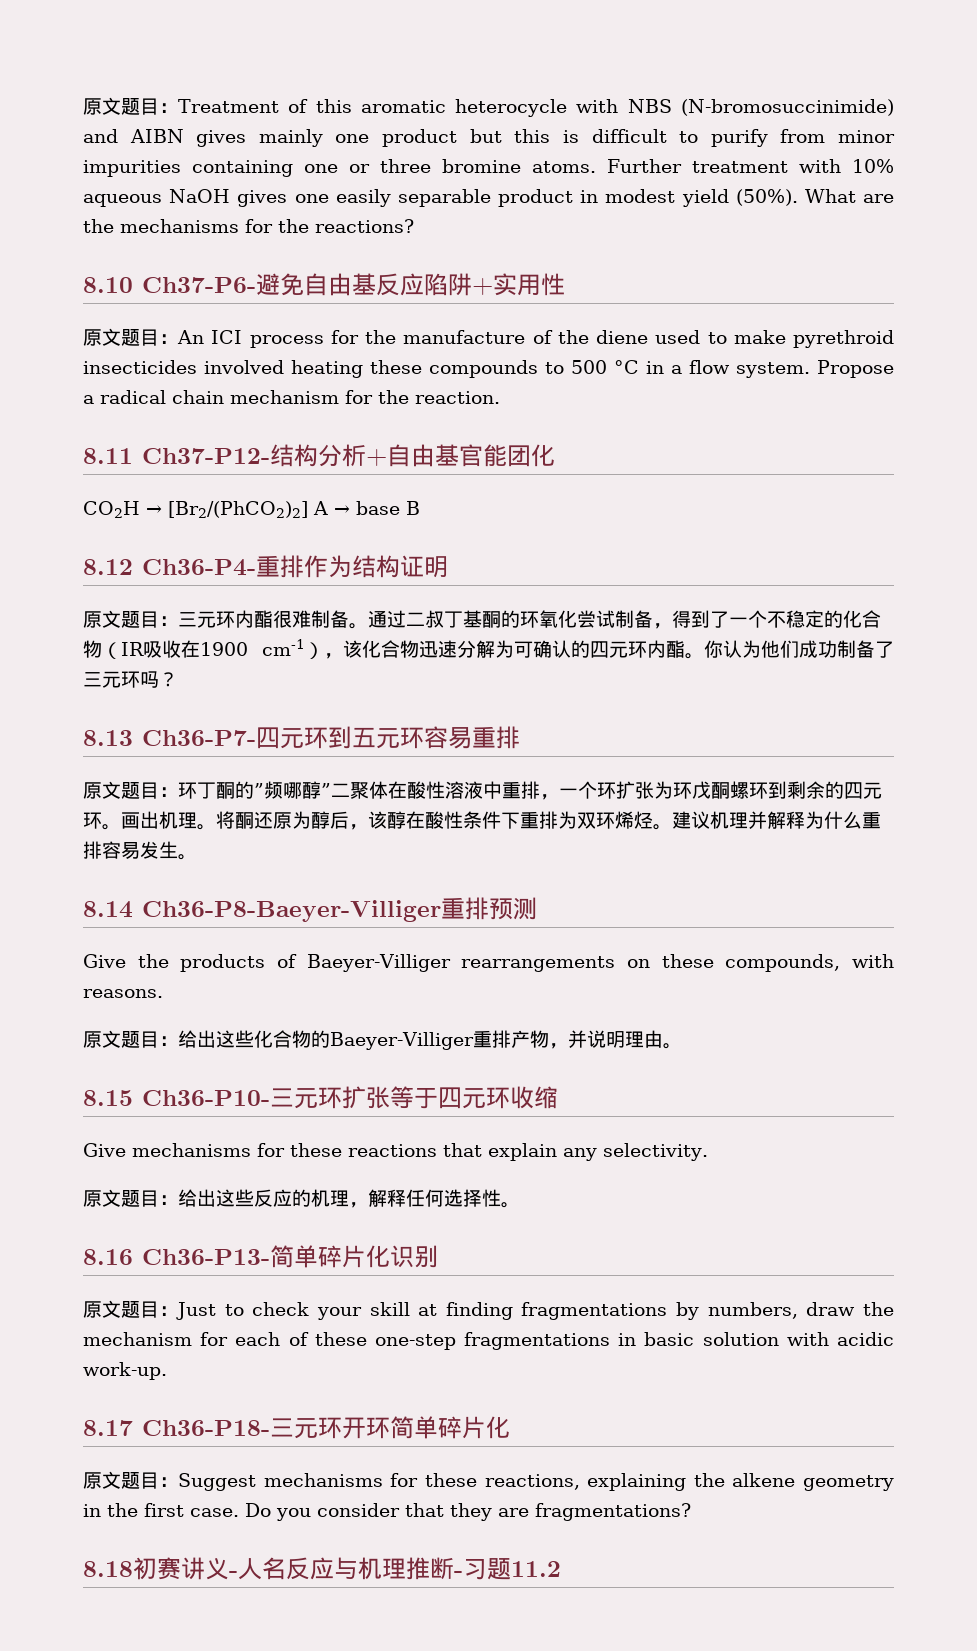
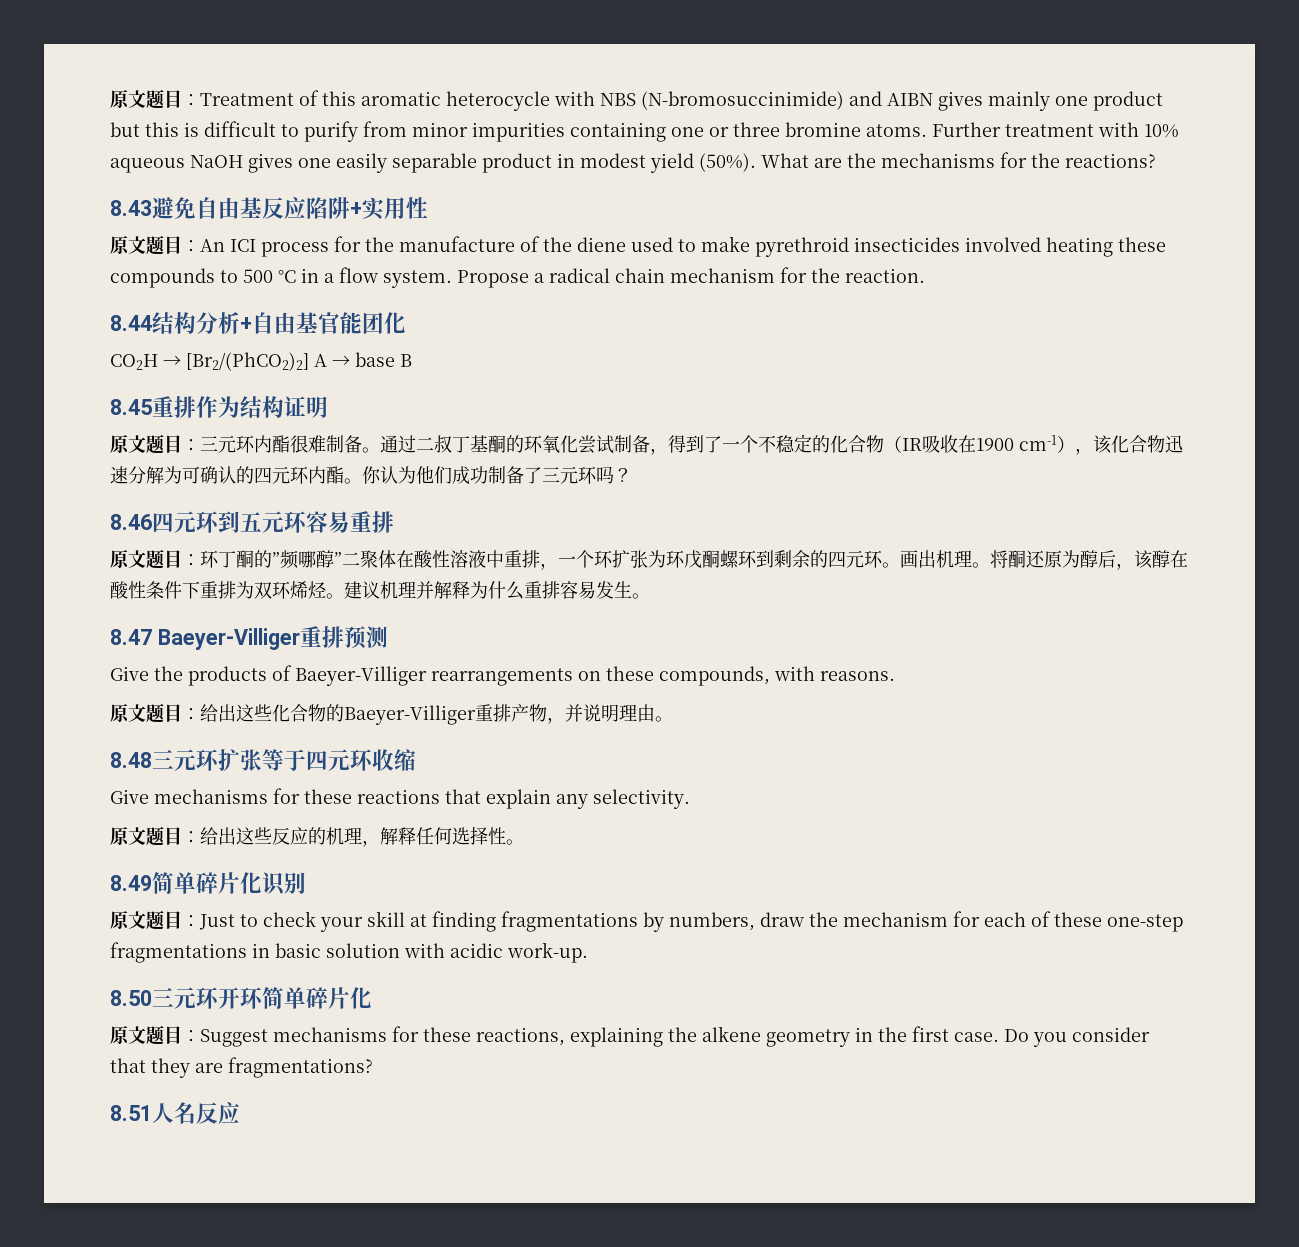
- 8.10 Ch37-P6-避免自由基反应陷阱+实用性
+ 8.43避免自由基反应陷阱+实用性
- 8.11 Ch37-P12-结构分析+自由基官能团化
+ 8.44结构分析+自由基官能团化
- 8.12 Ch36-P4-重排作为结构证明
+ 8.45重排作为结构证明
- 8.13 Ch36-P7-四元环到五元环容易重排
+ 8.46四元环到五元环容易重排
- 8.14 Ch36-P8-Baeyer-Villiger重排预测
+ 8.47 Baeyer-Villiger重排预测
- 8.15 Ch36-P10-三元环扩张等于四元环收缩
+ 8.48三元环扩张等于四元环收缩
- 8.16 Ch36-P13-简单碎片化识别
+ 8.49简单碎片化识别
- 8.17 Ch36-P18-三元环开环简单碎片化
+ 8.50三元环开环简单碎片化
- 8.18初赛讲义-人名反应与机理推断-习题11.2
+ 8.51人名反应

